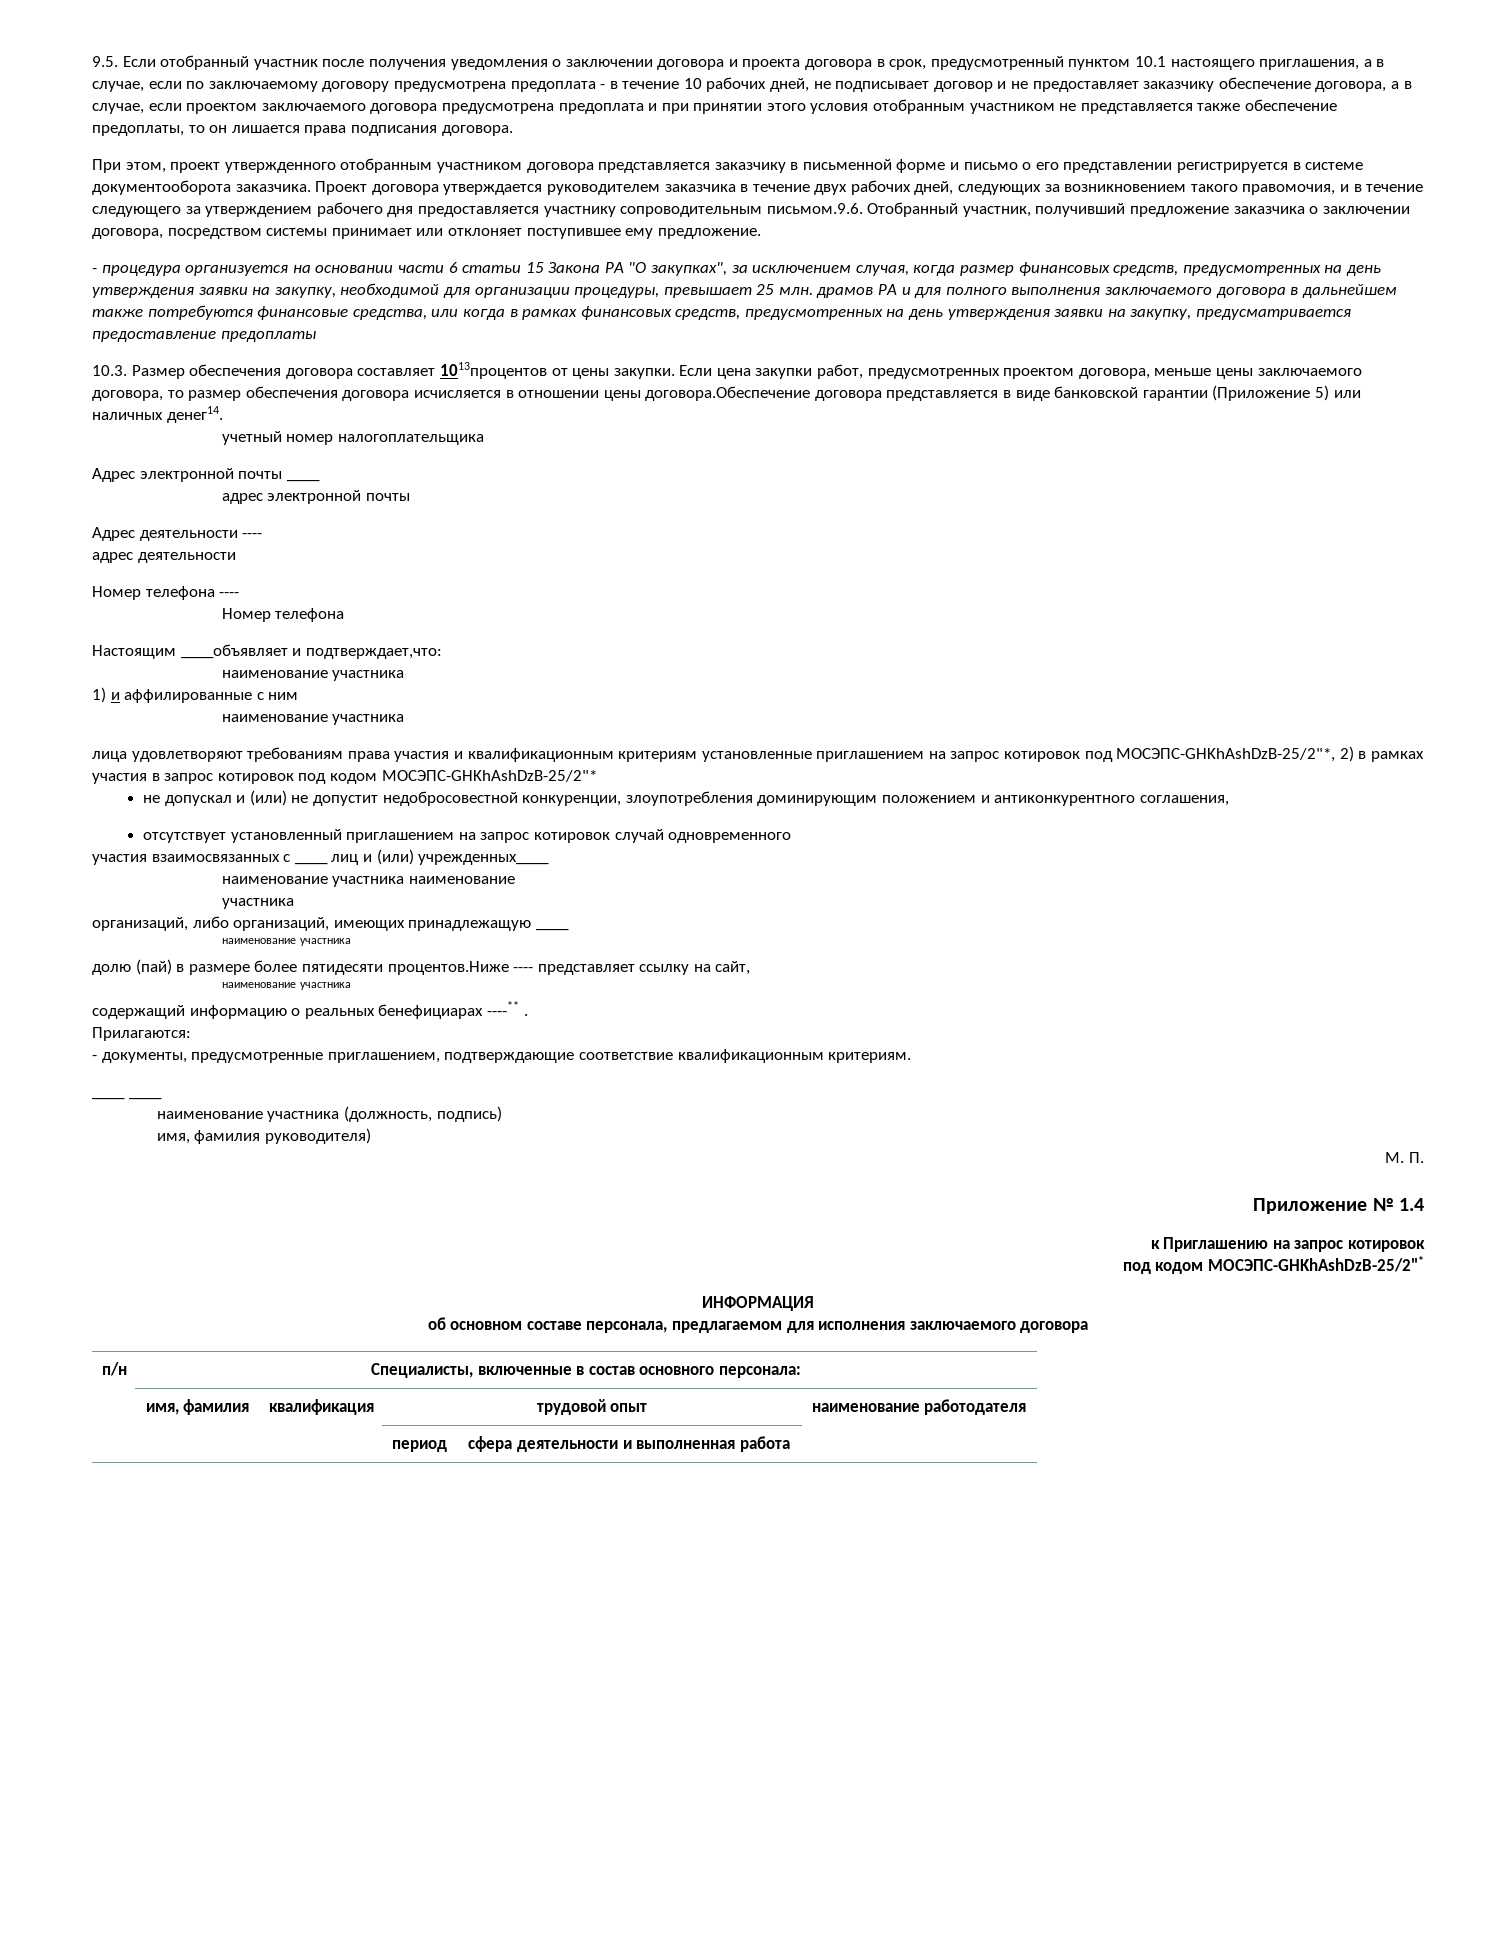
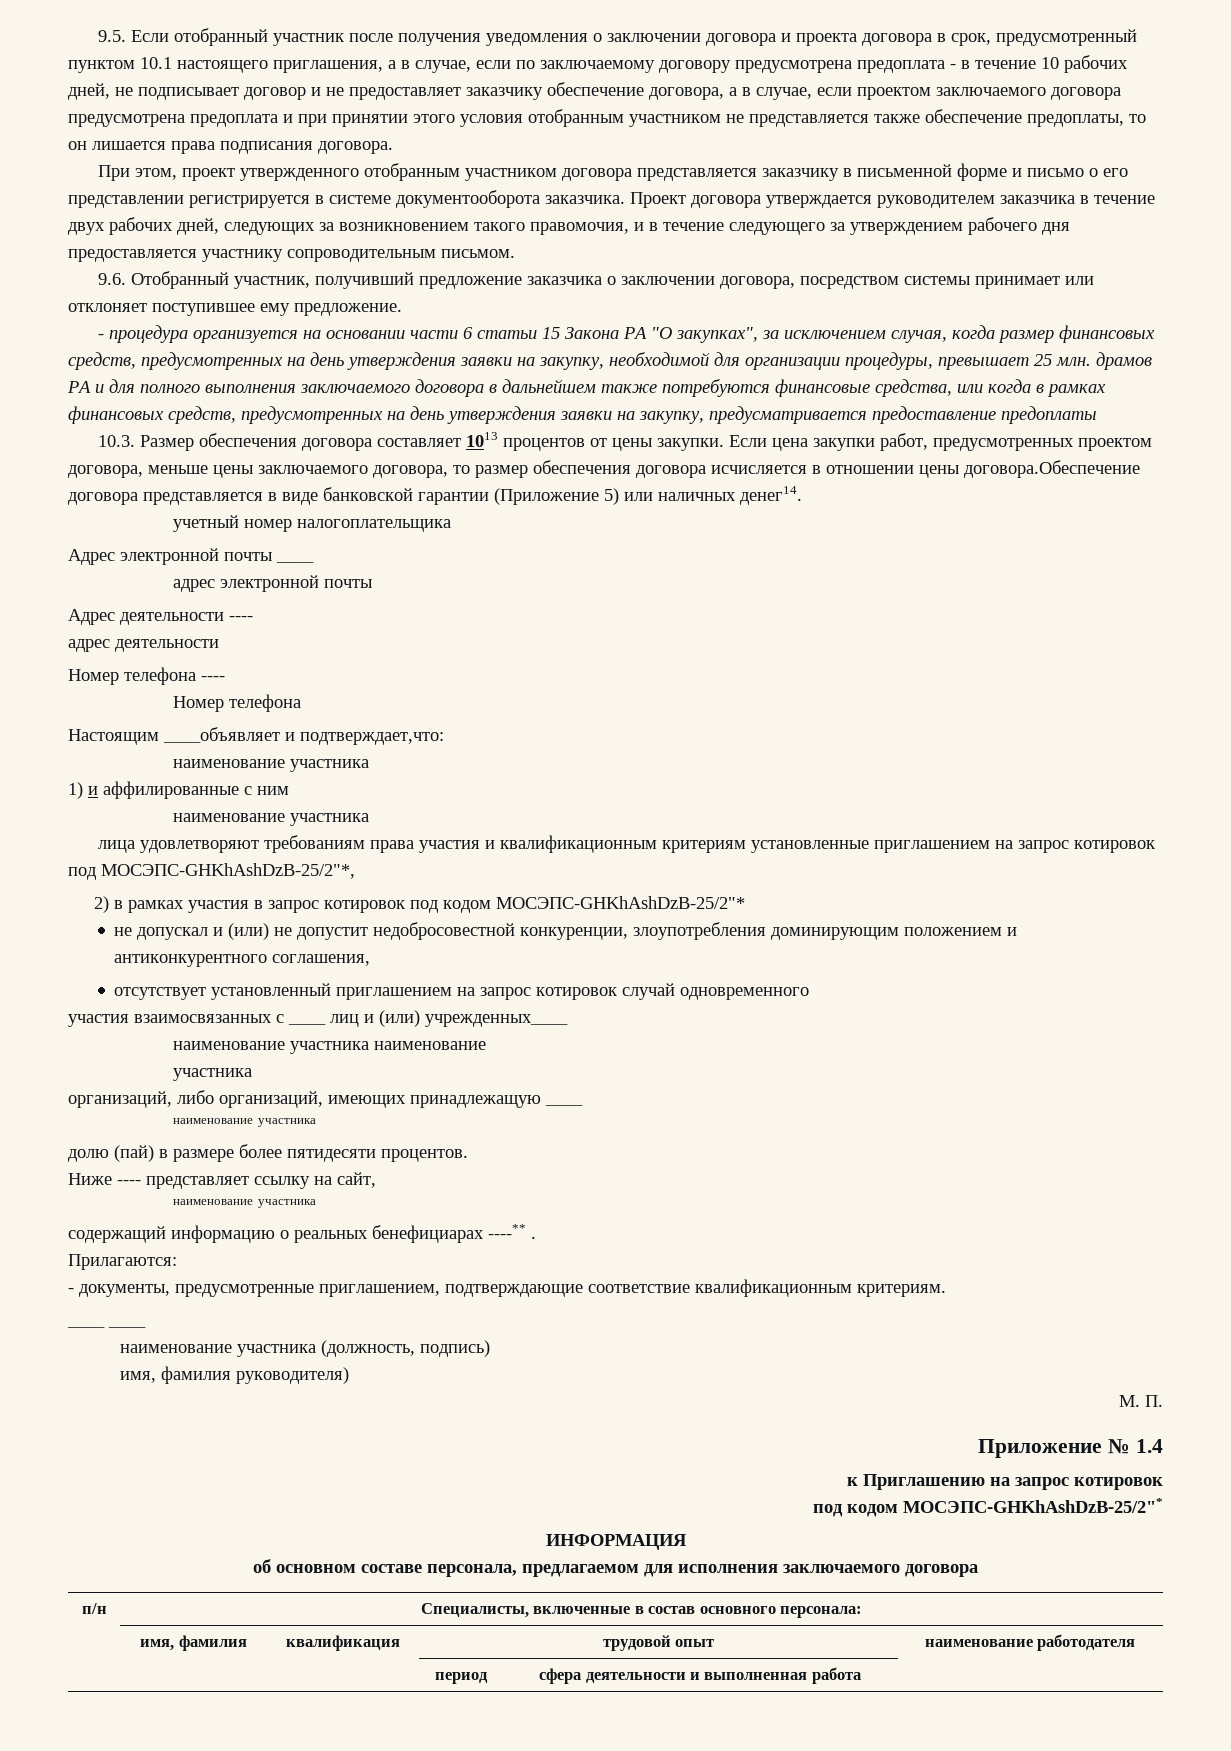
- Проект договора утверждается руководителем заказчика в течение двух рабочих дней, следующих за возникновением такого правомочия, и в течение следующего за утверждением рабочего дня предоставляется участнику сопроводительным письмом.9.6. Отобранный участник, получивший предложение заказчика о заключении договора, посредством системы принимает или отклоняет поступившее ему предложение.
+ Проект договора утверждается руководителем заказчика в течение двух рабочих дней, следующих за возникновением такого правомочия, и в течение следующего за утверждением рабочего дня предоставляется участнику сопроводительным письмом.
+ 9.6. Отобранный участник, получивший предложение заказчика о заключении договора, посредством системы принимает или отклоняет поступившее ему предложение.
- 10.3. Размер обеспечения договора составляет 1013процентов от цены закупки.
+ 10.3. Размер обеспечения договора составляет 1013 процентов от цены закупки.
- лица удовлетворяют требованиям права участия и квалификационным критериям установленные приглашением на запрос котировок под МОСЭПС-GHKhAshDzB-25/2"*, 2) в рамках участия в запрос котировок под кодом МОСЭПС-GHKhAshDzB-25/2"*
+ лица удовлетворяют требованиям права участия и квалификационным критериям установленные приглашением на запрос котировок под МОСЭПС-GHKhAshDzB-25/2"*,
+ 2) в рамках участия в запрос котировок под кодом МОСЭПС-GHKhAshDzB-25/2"*
- долю (пай) в размере более пятидесяти процентов.Ниже ---- представляет ссылку на сайт,
+ долю (пай) в размере более пятидесяти процентов.
+ Ниже ---- представляет ссылку на сайт,

